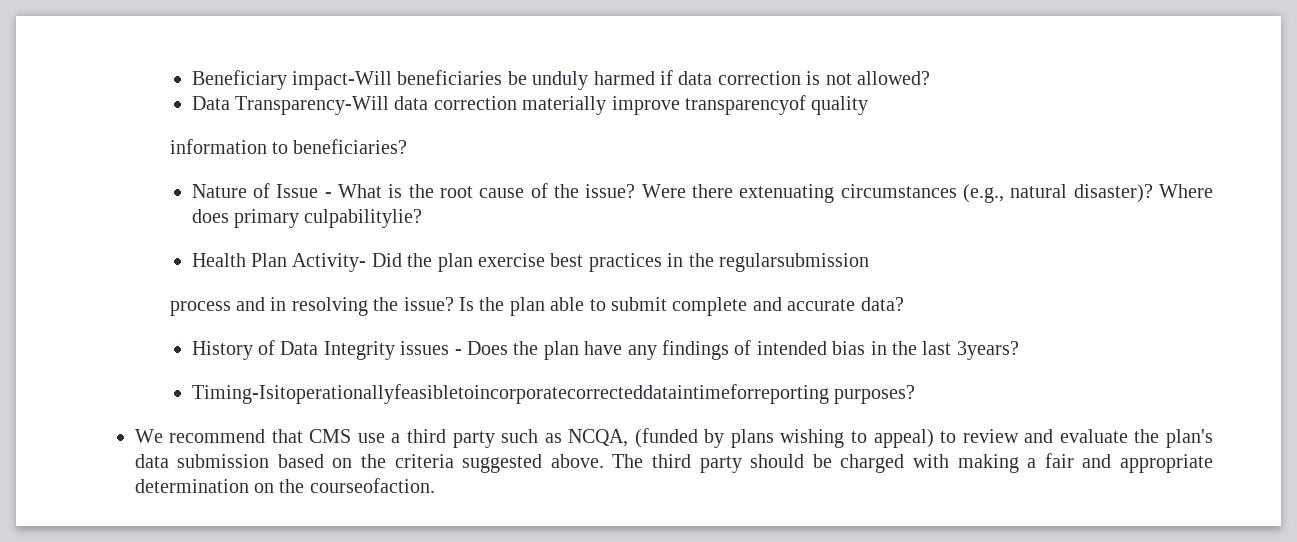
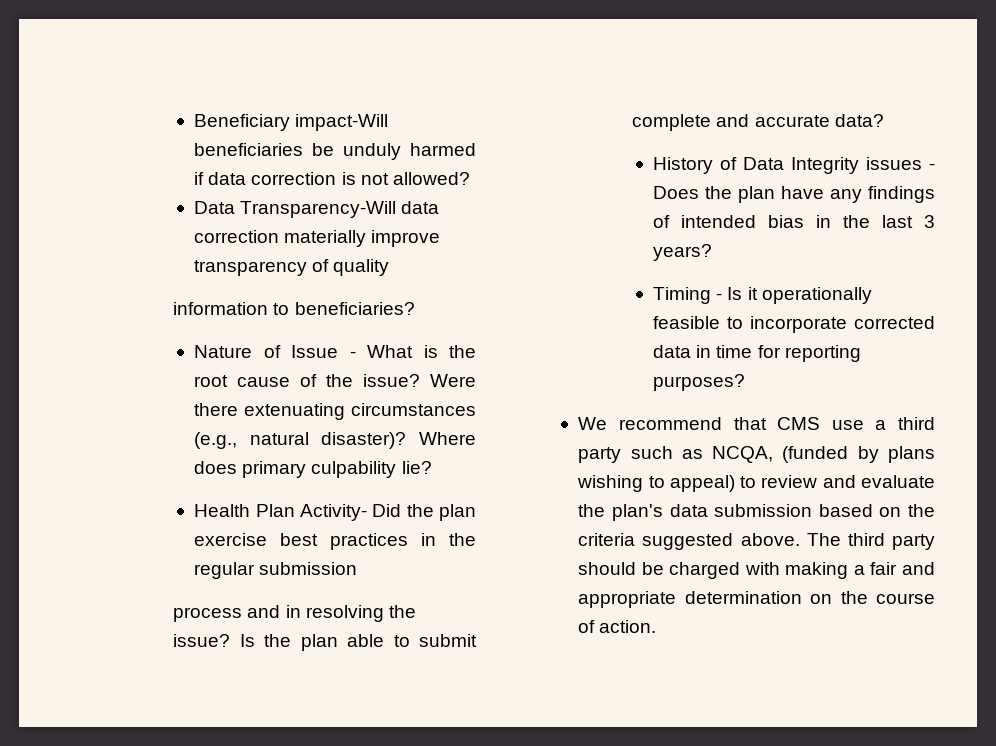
- Data Transparency-Will data correction materially improve transparencyof quality
+ Data Transparency-Will data correction materially improve transparency of quality
- Where does primary culpabilitylie?
+ Where does primary culpability lie?
- Health Plan Activity- Did the plan exercise best practices in the regularsubmission
+ Health Plan Activity- Did the plan exercise best practices in the regular submission
- History of Data Integrity issues - Does the plan have any findings of intended bias in the last 3years?
- Timing-Isitoperationallyfeasibletoincorporatecorrecteddataintimeforreporting purposes?
+ History of Data Integrity issues - Does the plan have any findings of intended bias in the last 3 years?
+ Timing - Is it operationally feasible to incorporate corrected data in time for reporting purposes?
- The third party should be charged with making a fair and appropriate determination on the courseofaction.
+ The third party should be charged with making a fair and appropriate determination on the course of action.

